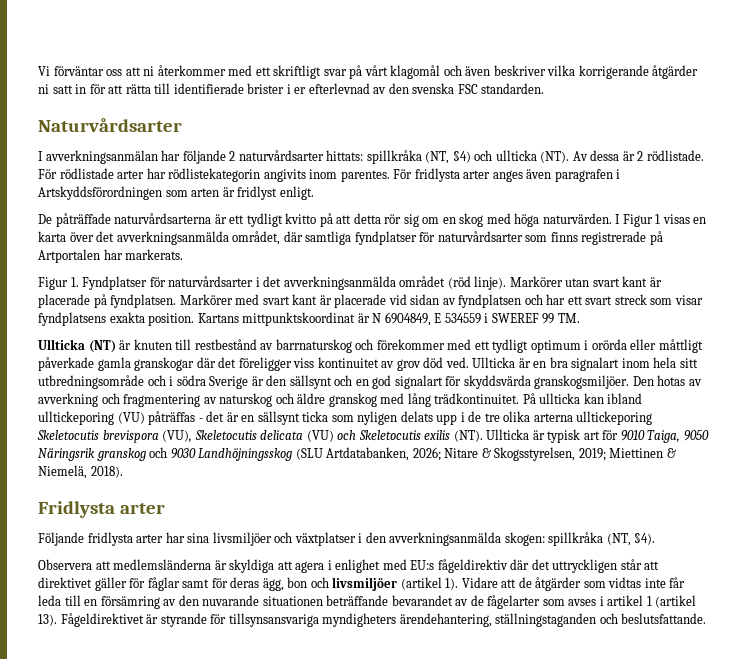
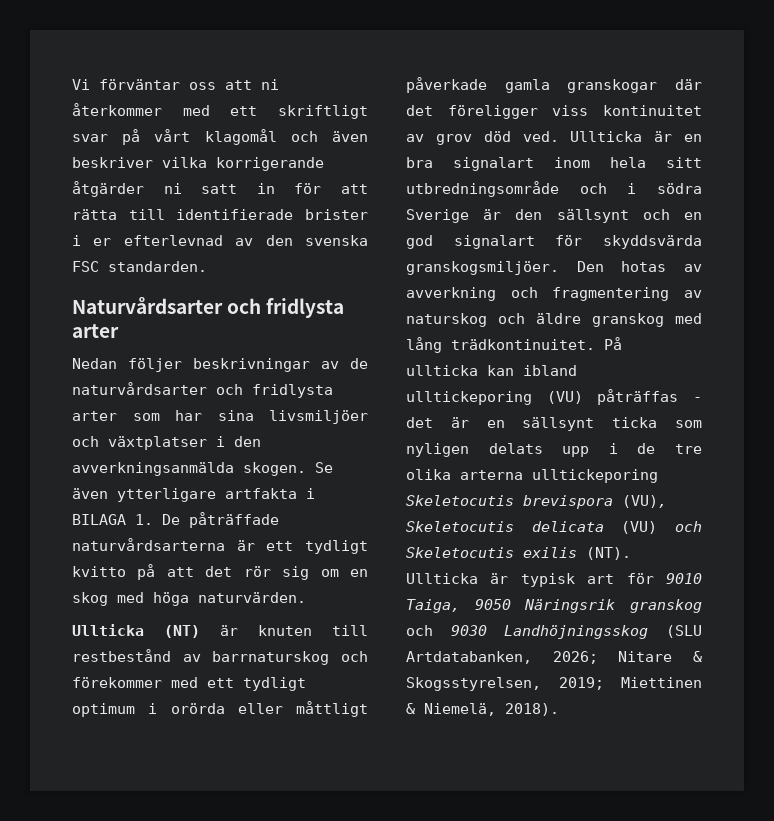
- Naturvårdsarter
- I avverkningsanmälan har följande 2 naturvårdsarter hittats: spillkråka (NT, §4) och ullticka (NT). Av dessa är 2 rödlistade. För rödlistade arter har rödlistekategorin angivits inom parentes. För fridlysta arter anges även paragrafen i Artskyddsförordningen som arten är fridlyst enligt.
- De påträffade naturvårdsarterna är ett tydligt kvitto på att detta rör sig om en skog med höga naturvärden. I Figur 1 visas en karta över det avverkningsanmälda området, där samtliga fyndplatser för naturvårdsarter som finns registrerade på Artportalen har markerats.
- Figur 1. Fyndplatser för naturvårdsarter i det avverkningsanmälda området (röd linje). Markörer utan svart kant är placerade på fyndplatsen. Markörer med svart kant är placerade vid sidan av fyndplatsen och har ett svart streck som visar fyndplatsens exakta position. Kartans mittpunktskoordinat är N 6904849, E 534559 i SWEREF 99 TM.
+ Naturvårdsarter och fridlysta arter
+ Nedan följer beskrivningar av de naturvårdsarter och fridlysta arter som har sina livsmiljöer och växtplatser i den avverkningsanmälda skogen. Se även ytterligare artfakta i BILAGA 1. De påträffade naturvårdsarterna är ett tydligt kvitto på att det rör sig om en skog med höga naturvärden.
- Fridlysta arter
- Följande fridlysta arter har sina livsmiljöer och växtplatser i den avverkningsanmälda skogen: spillkråka (NT, §4).
- Observera att medlemsländerna är skyldiga att agera i enlighet med EU:s fågeldirektiv där det uttryckligen står att direktivet gäller för fåglar samt för deras ägg, bon och livsmiljöer (artikel 1). Vidare att de åtgärder som vidtas inte får leda till en försämring av den nuvarande situationen beträffande bevarandet av de fågelarter som avses i artikel 1 (artikel 13). Fågeldirektivet är styrande för tillsynsansvariga myndigheters ärendehantering, ställningstaganden och beslutsfattande.

